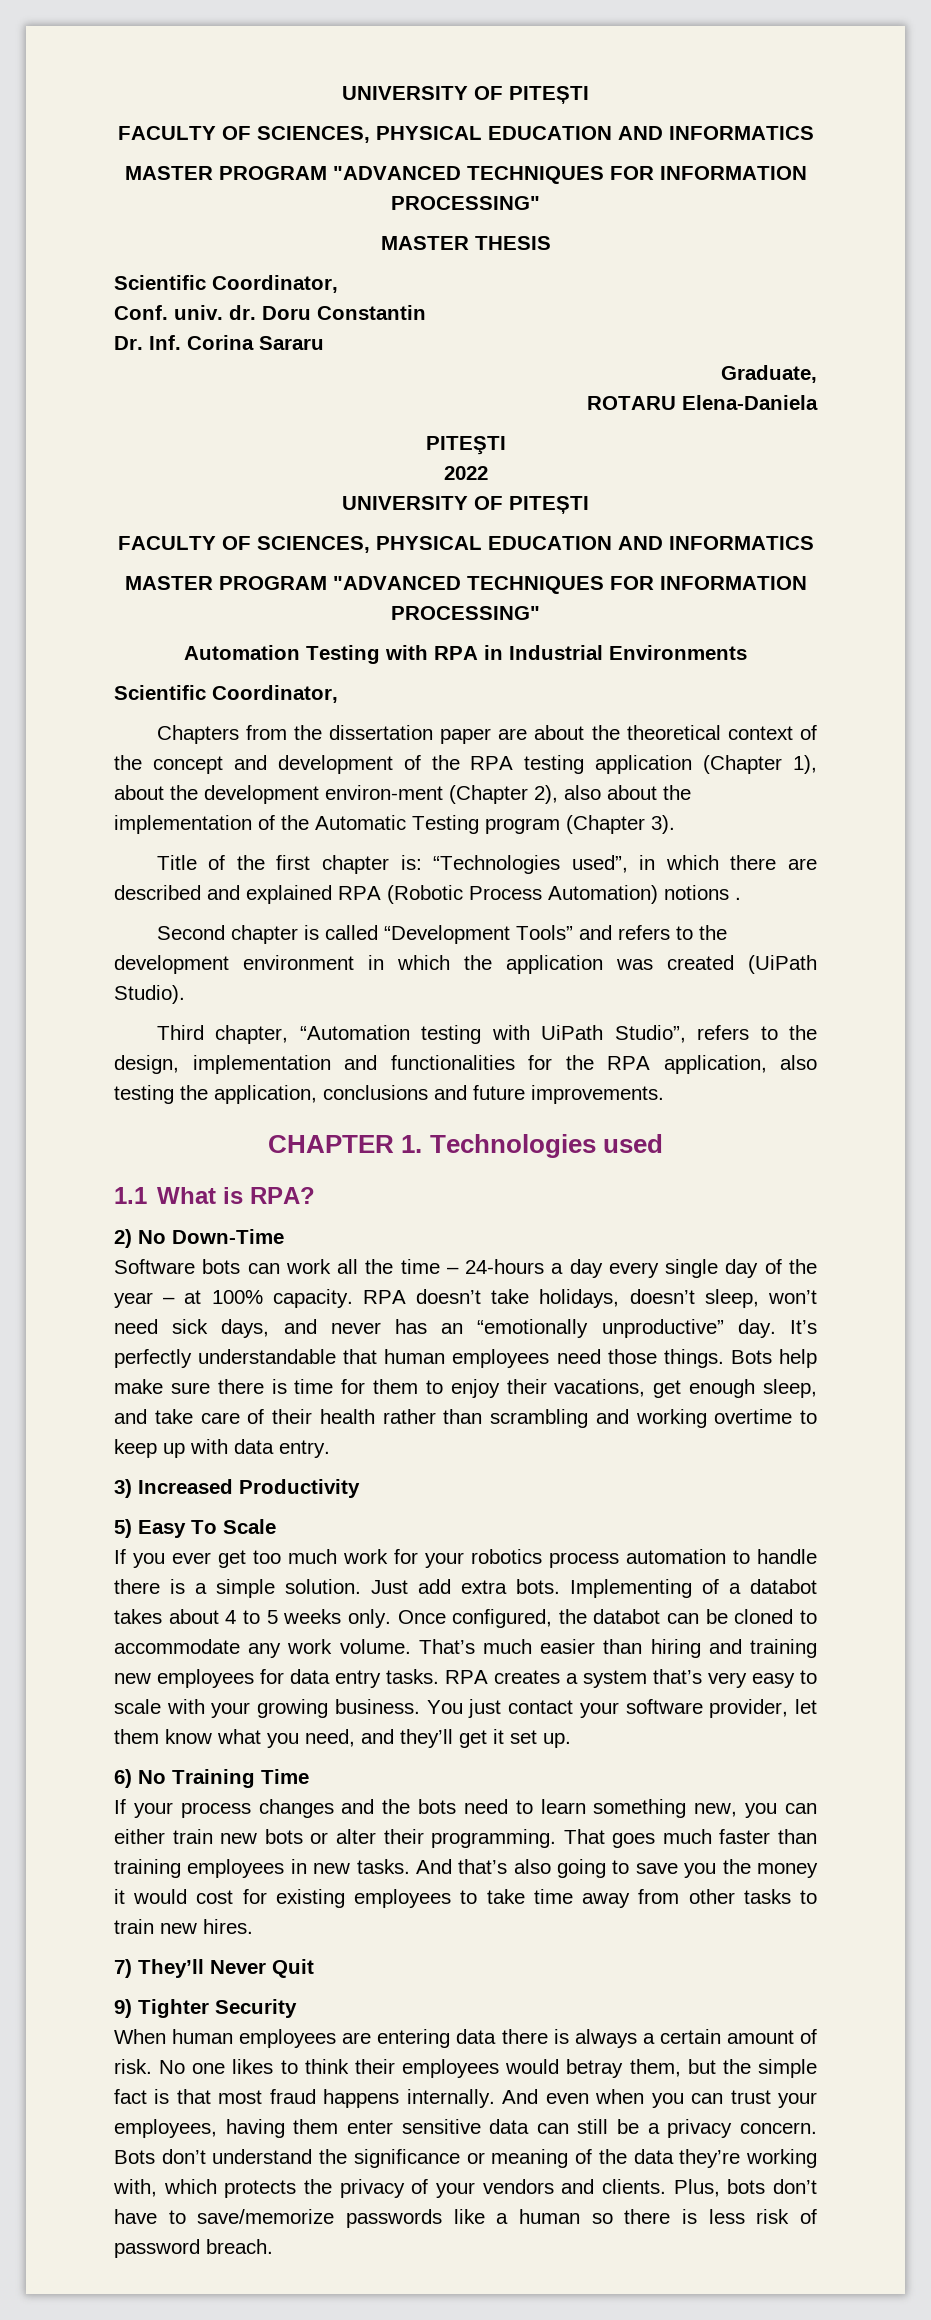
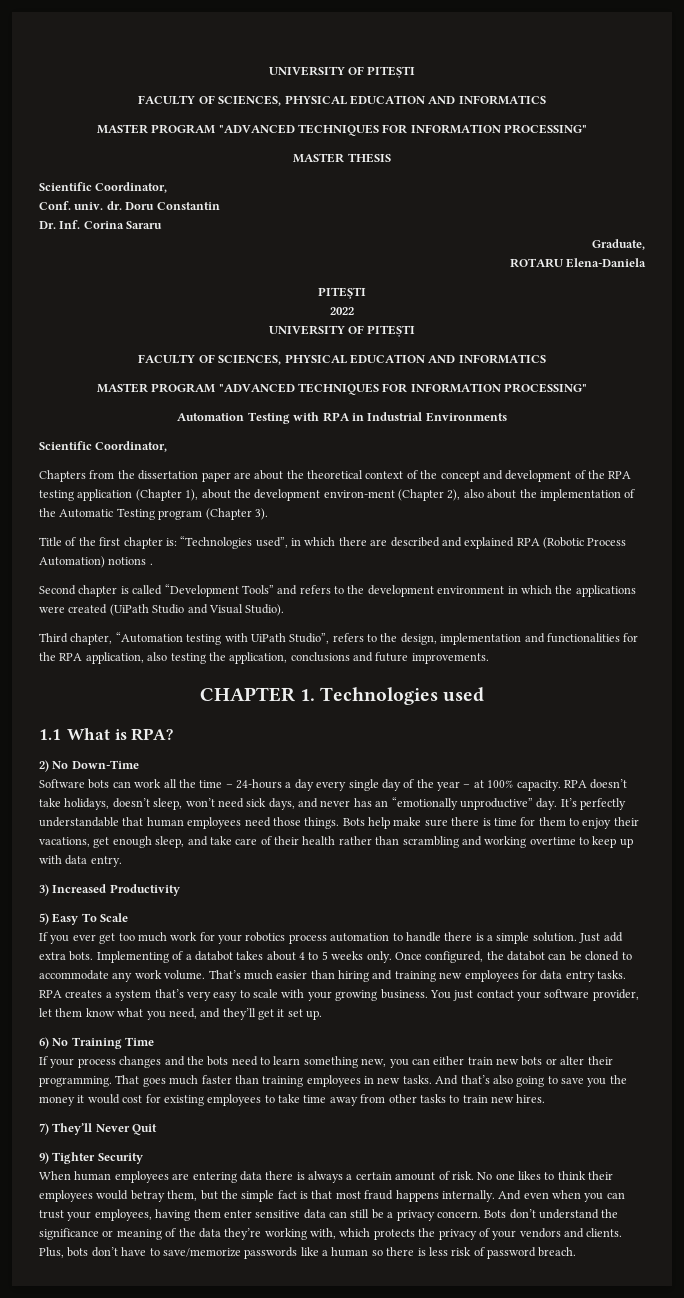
- Second chapter is called “Development Tools” and refers to the development environment in which the application was created (UiPath Studio).
+ Second chapter is called “Development Tools” and refers to the development environment in which the applications were created (UiPath Studio and Visual Studio).

